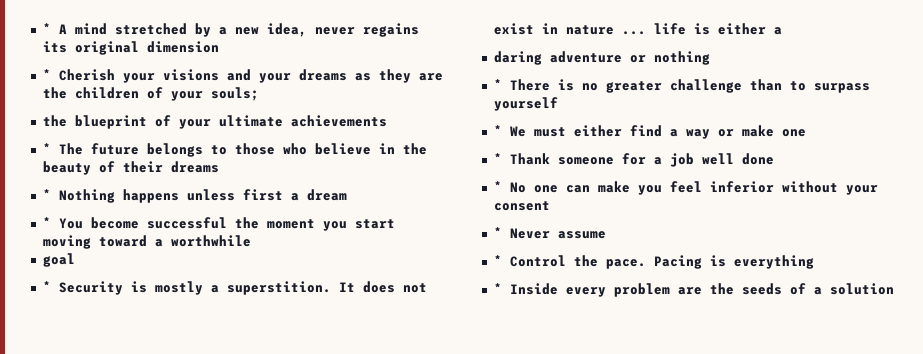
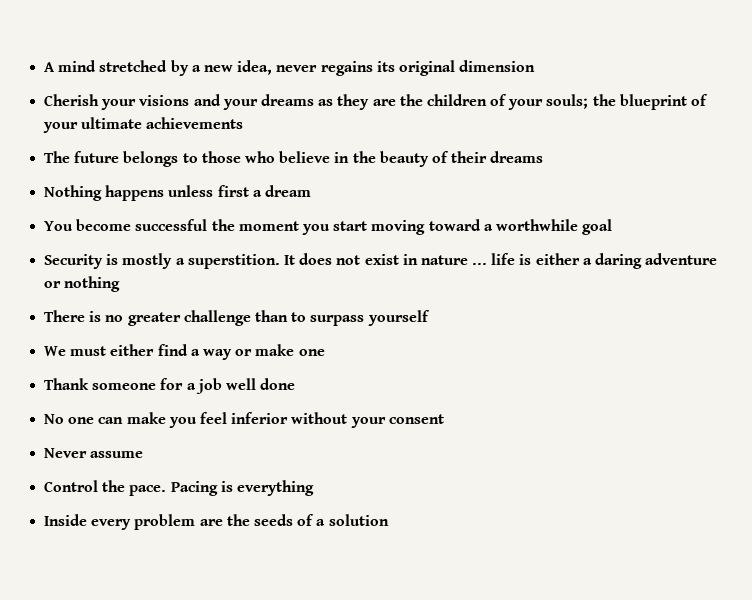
- * A mind stretched by a new idea, never regains its original dimension
+ A mind stretched by a new idea, never regains its original dimension
- * Cherish your visions and your dreams as they are the children of your souls;
- the blueprint of your ultimate achievements
+ Cherish your visions and your dreams as they are the children of your souls; the blueprint of your ultimate achievements
- * The future belongs to those who believe in the beauty of their dreams
+ The future belongs to those who believe in the beauty of their dreams
- * Nothing happens unless first a dream
+ Nothing happens unless first a dream
- * You become successful the moment you start moving toward a worthwhile
- goal
+ You become successful the moment you start moving toward a worthwhile goal
- * Security is mostly a superstition.
+ Security is mostly a superstition.
- It does not exist in nature ... life is either a
- daring adventure or nothing
+ It does not exist in nature ... life is either a daring adventure or nothing
- * There is no greater challenge than to surpass yourself
+ There is no greater challenge than to surpass yourself
- * We must either find a way or make one
+ We must either find a way or make one
- * Thank someone for a job well done
+ Thank someone for a job well done
- * No one can make you feel inferior without your consent
+ No one can make you feel inferior without your consent
- * Never assume
+ Never assume
- * Control the pace.
+ Control the pace.
- * Inside every problem are the seeds of a solution
+ Inside every problem are the seeds of a solution

